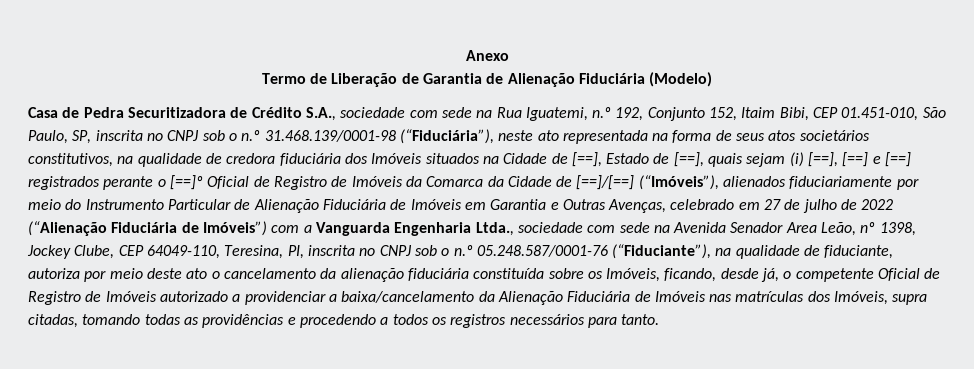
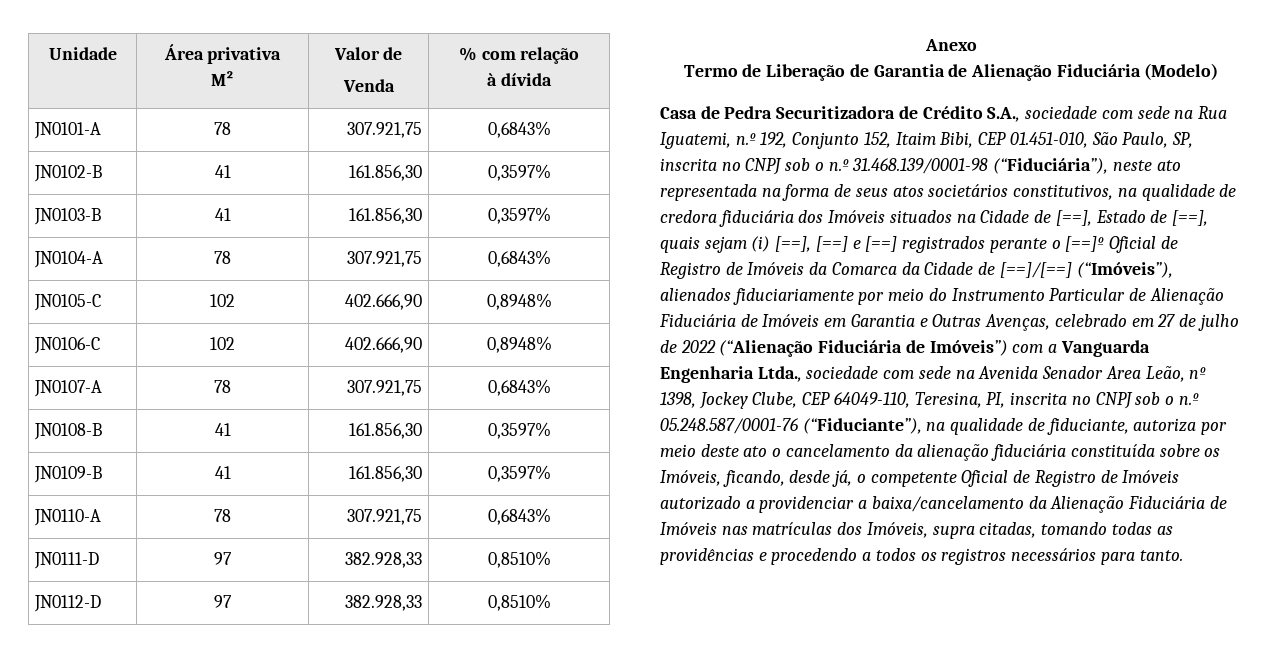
+ Unidade | Área privativa
+ M² | Valor de
+ Venda | % com relação
+ à dívida
+ JN0101-A | 78 | 307.921,75 | 0,6843%
+ JN0102-B | 41 | 161.856,30 | 0,3597%
+ JN0103-B | 41 | 161.856,30 | 0,3597%
+ JN0104-A | 78 | 307.921,75 | 0,6843%
+ JN0105-C | 102 | 402.666,90 | 0,8948%
+ JN0106-C | 102 | 402.666,90 | 0,8948%
+ JN0107-A | 78 | 307.921,75 | 0,6843%
+ JN0108-B | 41 | 161.856,30 | 0,3597%
+ JN0109-B | 41 | 161.856,30 | 0,3597%
+ JN0110-A | 78 | 307.921,75 | 0,6843%
+ JN0111-D | 97 | 382.928,33 | 0,8510%
+ JN0112-D | 97 | 382.928,33 | 0,8510%

